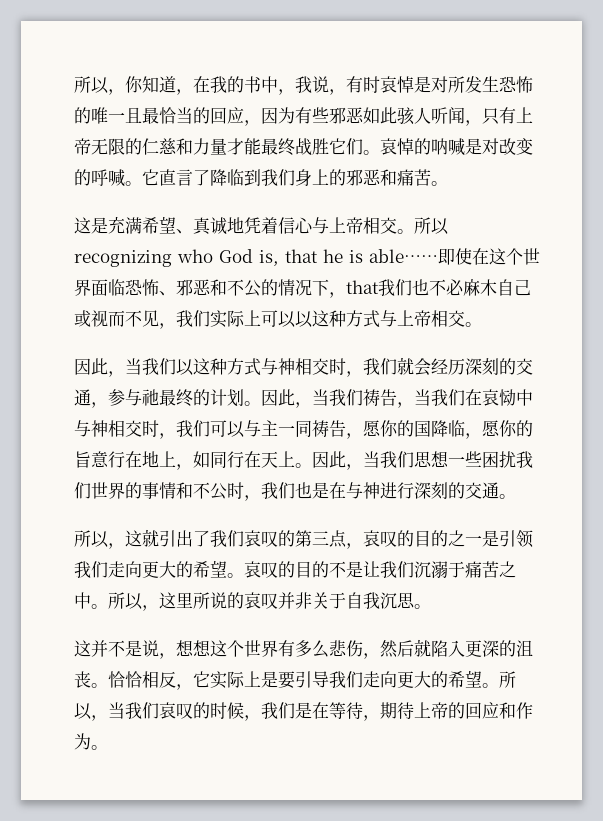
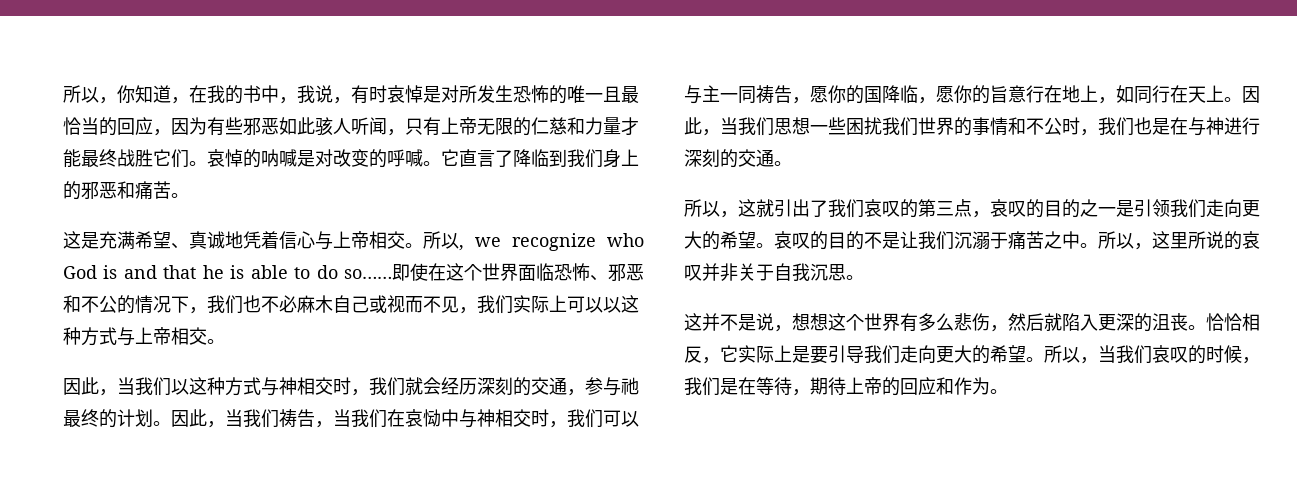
- 所以recognizing who God is, that he is able……
+ 所以, we recognize who God is and that he is able to do so……
- 即使在这个世界面临恐怖、邪恶和不公的情况下，that我们也不必麻木自己或视而不见，我们实际上可以以这种方式与上帝相交。
+ 即使在这个世界面临恐怖、邪恶和不公的情况下，我们也不必麻木自己或视而不见，我们实际上可以以这种方式与上帝相交。

